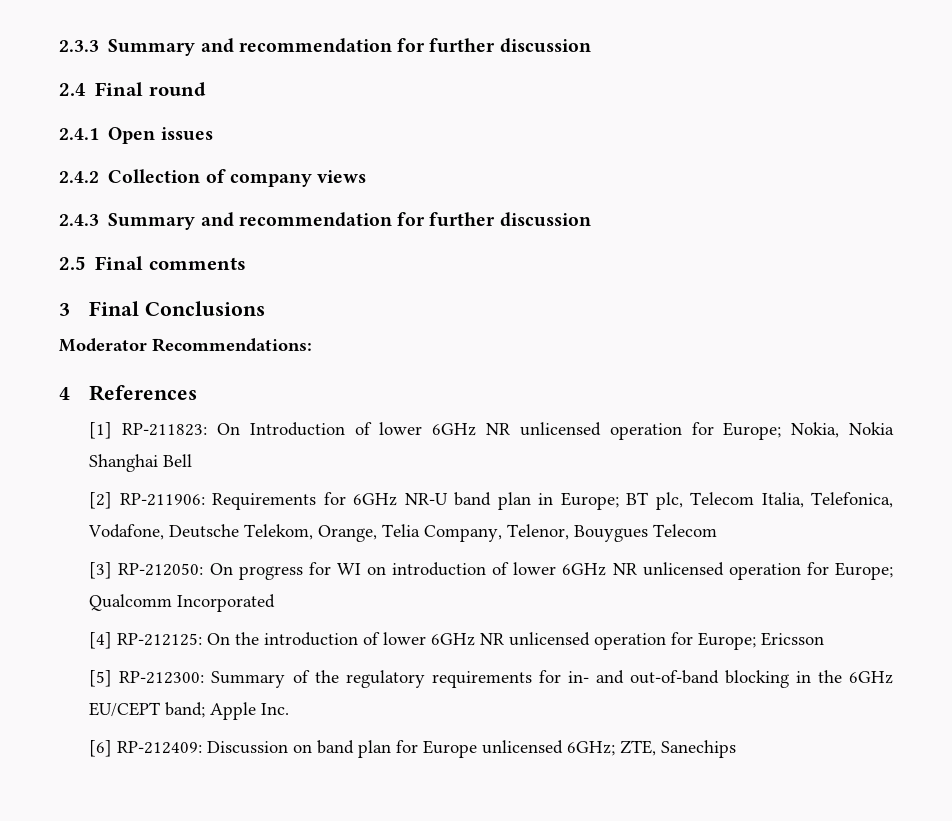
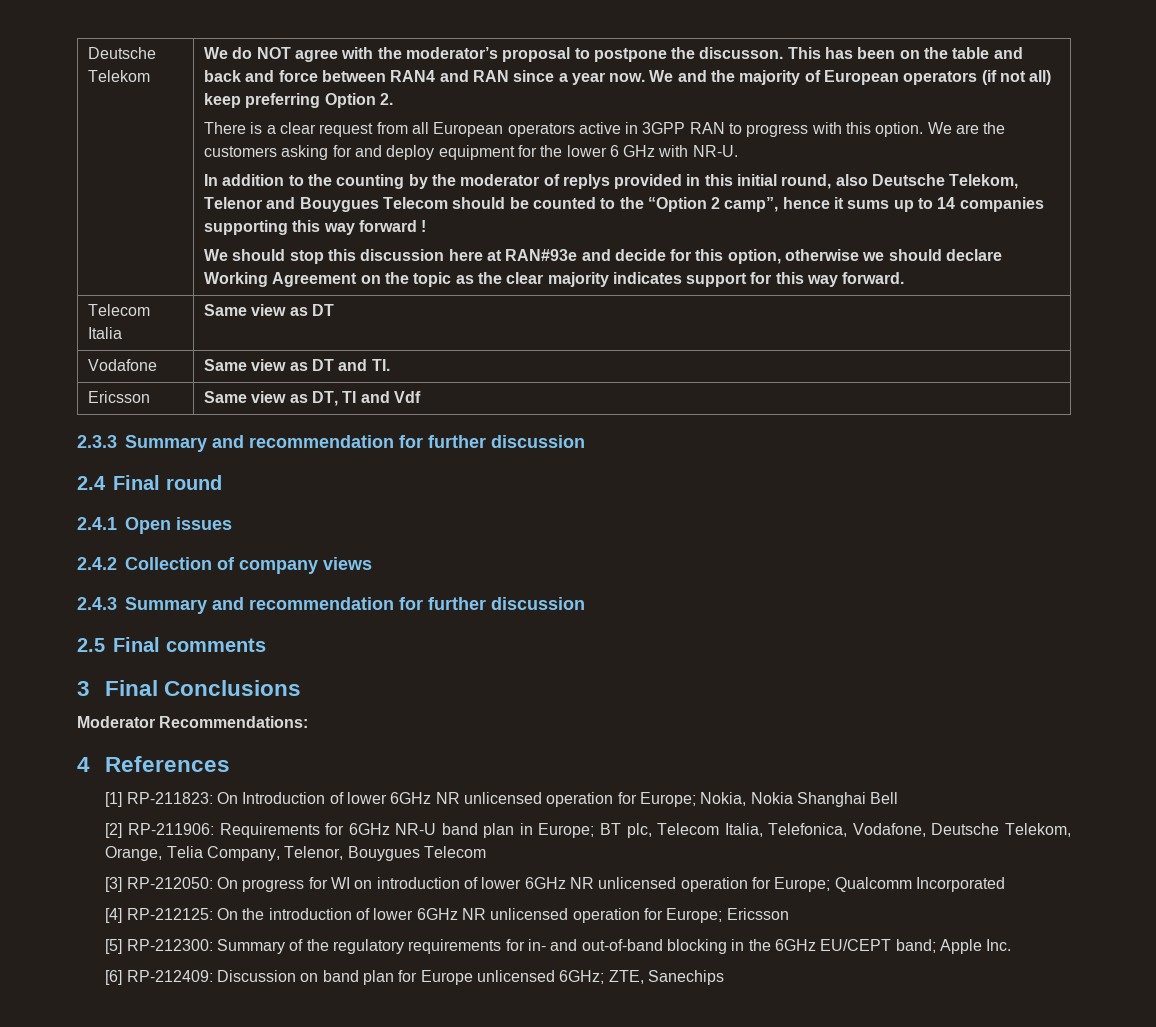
+ Deutsche Telekom | We do NOT agree with the moderator’s proposal to postpone the discusson. This has been on the table and back and force between RAN4 and RAN since a year now. We and the majority of European operators (if not all) keep preferring Option 2.
+ There is a clear request from all European operators active in 3GPP RAN to progress with this option. We are the customers asking for and deploy equipment for the lower 6 GHz with NR-U.
+ In addition to the counting by the moderator of replys provided in this initial round, also Deutsche Telekom, Telenor and Bouygues Telecom should be counted to the “Option 2 camp”, hence it sums up to 14 companies supporting this way forward !
+ We should stop this discussion here at RAN#93e and decide for this option, otherwise we should declare Working Agreement on the topic as the clear majority indicates support for this way forward.
+ Telecom Italia | Same view as DT
+ Vodafone | Same view as DT and TI.
+ Ericsson | Same view as DT, TI and Vdf

